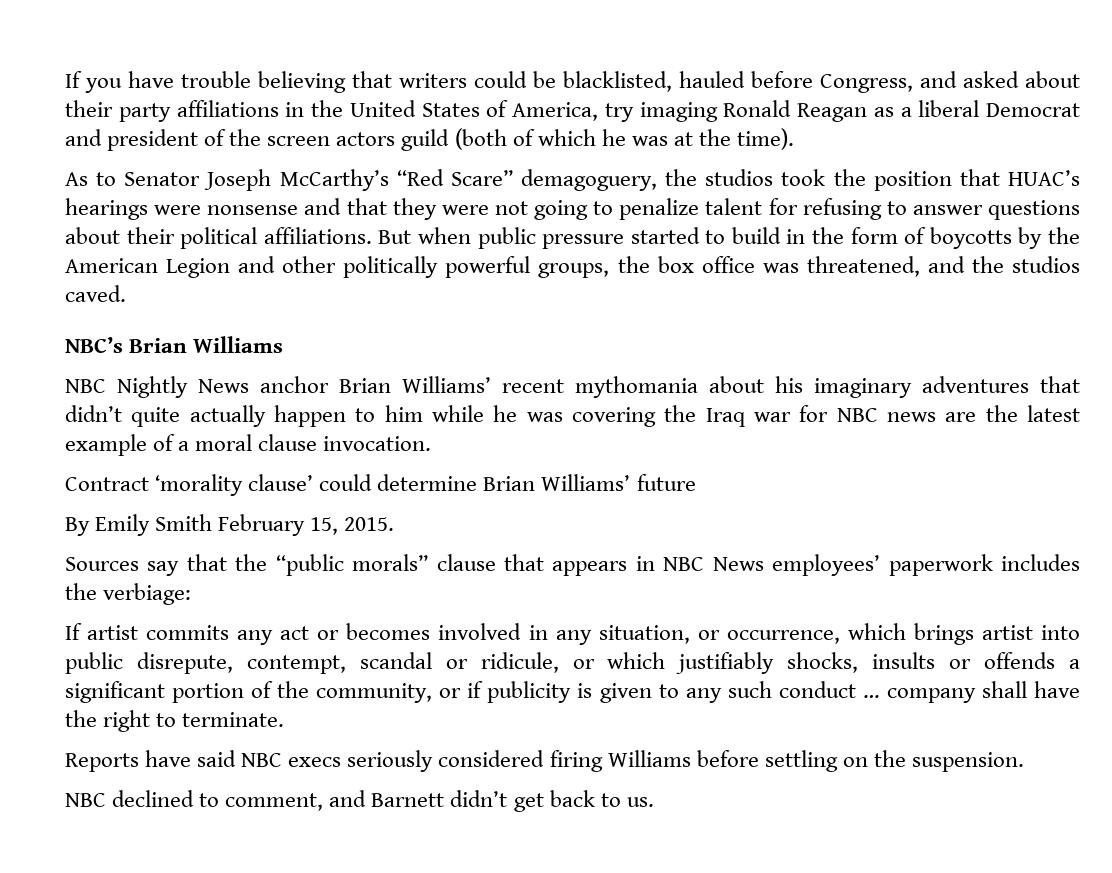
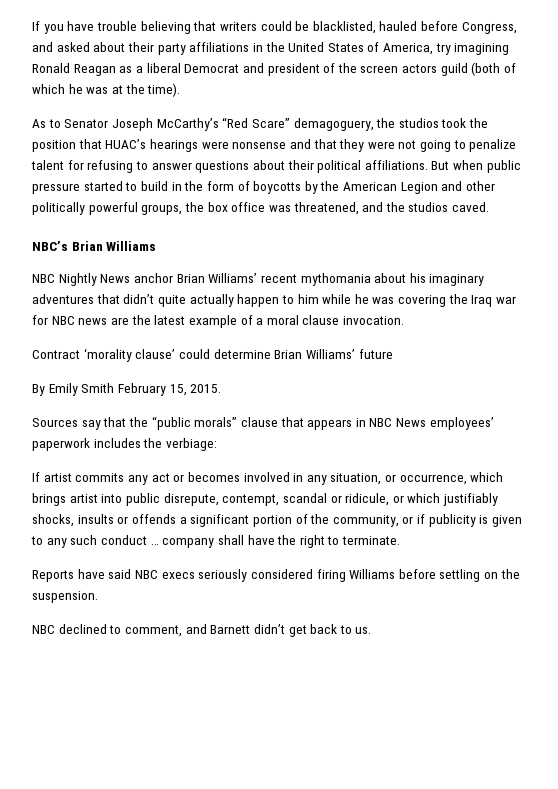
- If you have trouble believing that writers could be blacklisted, hauled before Congress, and asked about their party affiliations in the United States of America, try imaging Ronald Reagan as a liberal Democrat and president of the screen actors guild (both of which he was at the time).
+ If you have trouble believing that writers could be blacklisted, hauled before Congress, and asked about their party affiliations in the United States of America, try imagining Ronald Reagan as a liberal Democrat and president of the screen actors guild (both of which he was at the time).

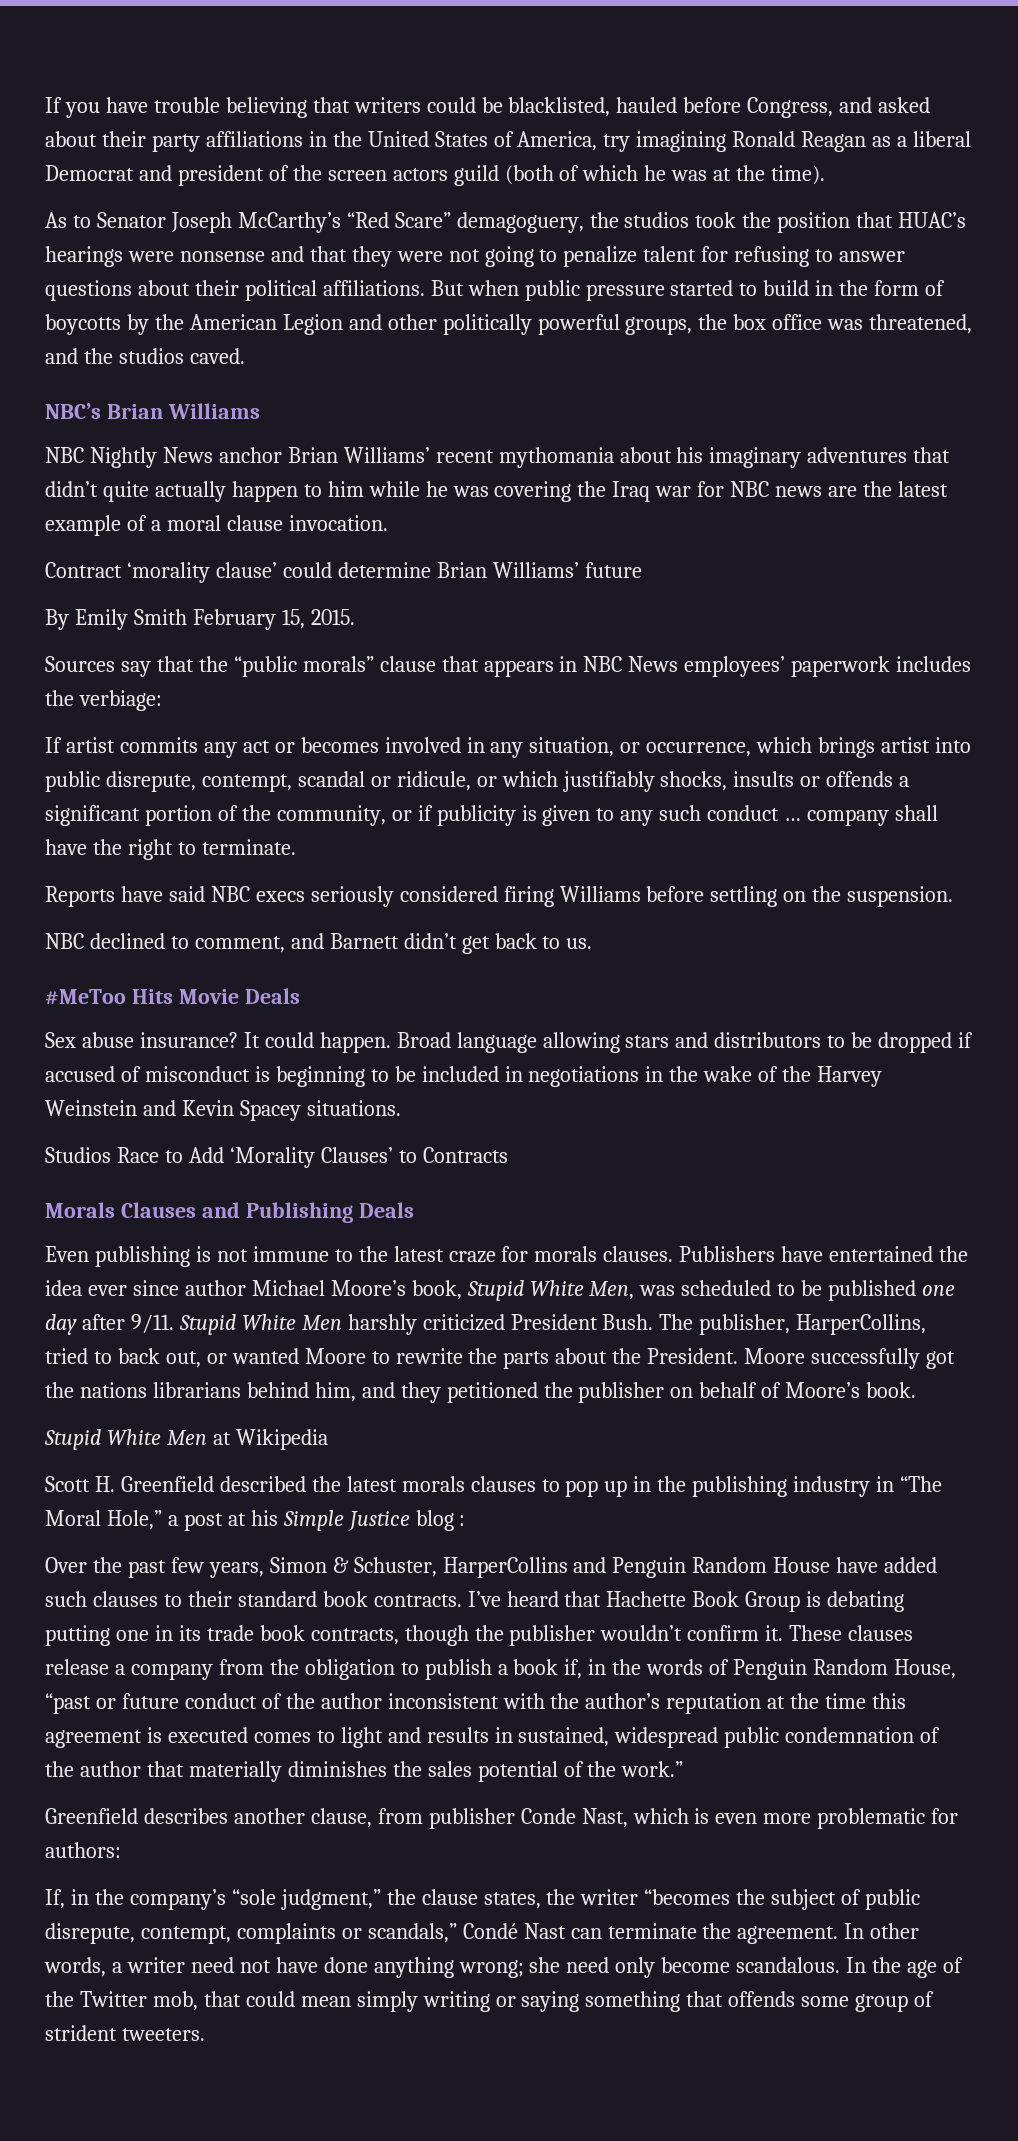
+ #MeToo Hits Movie Deals
+ Sex abuse insurance? It could happen. Broad language allowing stars and distributors to be dropped if accused of misconduct is beginning to be included in negotiations in the wake of the Harvey Weinstein and Kevin Spacey situations.
+ Studios Race to Add ‘Morality Clauses’ to Contracts
+ Morals Clauses and Publishing Deals
+ Even publishing is not immune to the latest craze for morals clauses. Publishers have entertained the idea ever since author Michael Moore’s book, Stupid White Men, was scheduled to be published one day after 9/11. Stupid White Men harshly criticized President Bush. The publisher, HarperCollins, tried to back out, or wanted Moore to rewrite the parts about the President. Moore successfully got the nations librarians behind him, and they petitioned the publisher on behalf of Moore’s book.
+ Stupid White Men at Wikipedia
+ Scott H. Greenfield described the latest morals clauses to pop up in the publishing industry in “The Moral Hole,” a post at his Simple Justice blog :
+ Over the past few years, Simon & Schuster, HarperCollins and Penguin Random House have added such clauses to their standard book contracts. I’ve heard that Hachette Book Group is debating putting one in its trade book contracts, though the publisher wouldn’t confirm it. These clauses release a company from the obligation to publish a book if, in the words of Penguin Random House, “past or future conduct of the author inconsistent with the author’s reputation at the time this agreement is executed comes to light and results in sustained, widespread public condemnation of the author that materially diminishes the sales potential of the work.”
+ Greenfield describes another clause, from publisher Conde Nast, which is even more problematic for authors:
+ If, in the company’s “sole judgment,” the clause states, the writer “becomes the subject of public disrepute, contempt, complaints or scandals,” Condé Nast can terminate the agreement. In other words, a writer need not have done anything wrong; she need only become scandalous. In the age of the Twitter mob, that could mean simply writing or saying something that offends some group of strident tweeters.

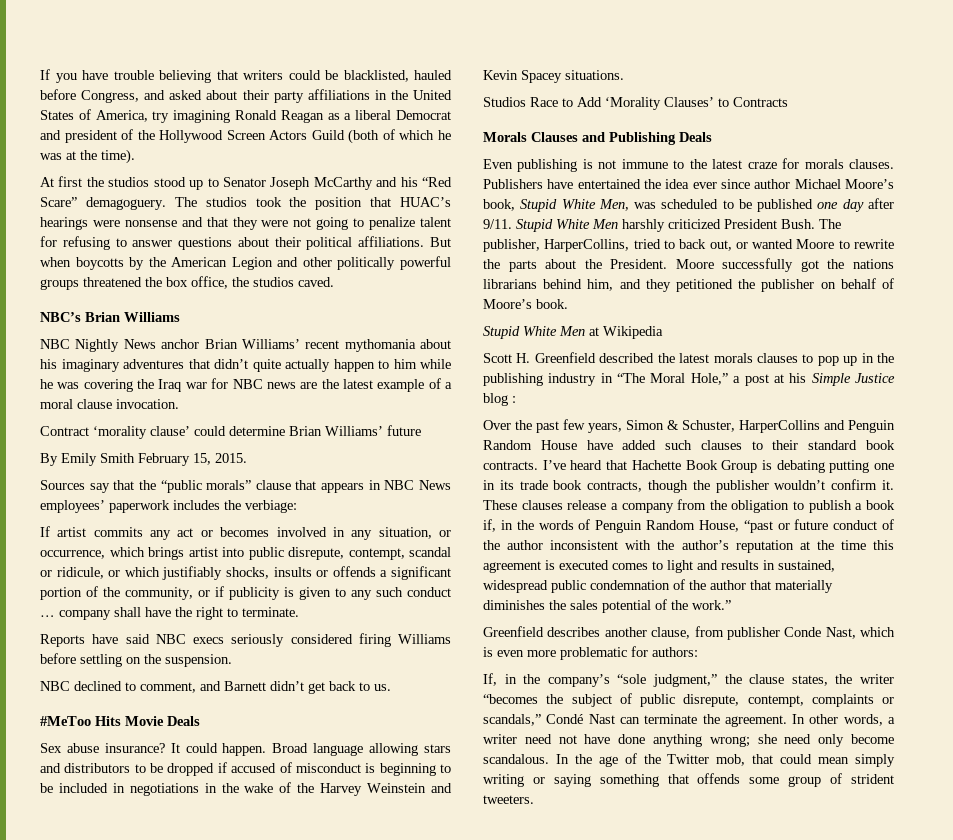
- If you have trouble believing that writers could be blacklisted, hauled before Congress, and asked about their party affiliations in the United States of America, try imagining Ronald Reagan as a liberal Democrat and president of the screen actors guild (both of which he was at the time).
+ If you have trouble believing that writers could be blacklisted, hauled before Congress, and asked about their party affiliations in the United States of America, try imagining Ronald Reagan as a liberal Democrat and president of the Hollywood Screen Actors Guild (both of which he was at the time).
- As to Senator Joseph McCarthy’s “Red Scare” demagoguery, the studios took the position that HUAC’s hearings were nonsense and that they were not going to penalize talent for refusing to answer questions about their political affiliations.
+ At first the studios stood up to Senator Joseph McCarthy and his “Red Scare” demagoguery. The studios took the position that HUAC’s hearings were nonsense and that they were not going to penalize talent for refusing to answer questions about their political affiliations.
- But when public pressure started to build in the form of boycotts by the American Legion and other politically powerful groups, the box office was threatened, and the studios caved.
+ But when boycotts by the American Legion and other politically powerful groups threatened the box office, the studios caved.

